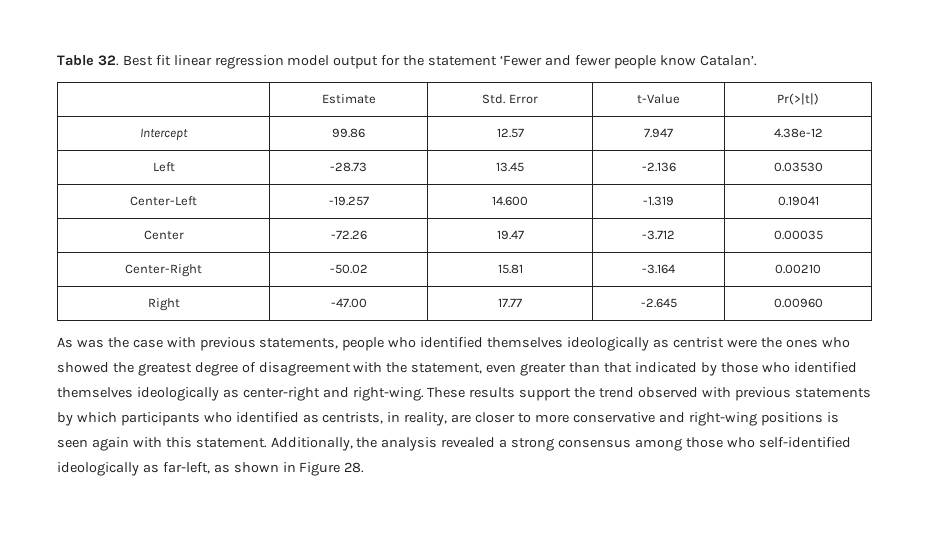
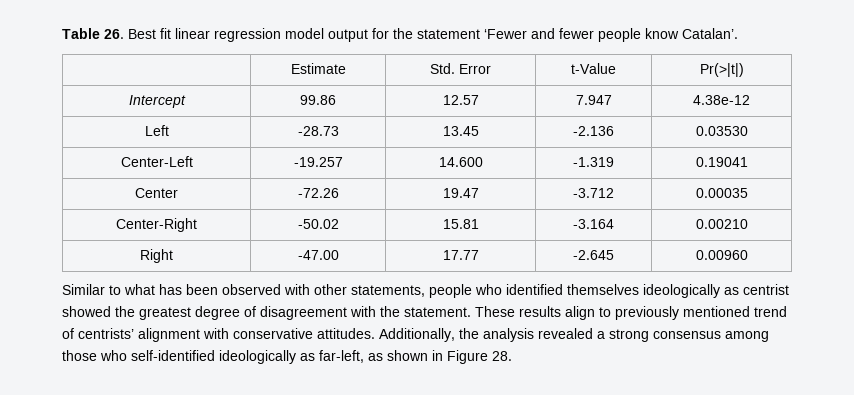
- Table 32. Best fit linear regression model output for the statement ‘Fewer and fewer people know Catalan’.
+ Table 26. Best fit linear regression model output for the statement ‘Fewer and fewer people know Catalan’.
- As was the case with previous statements, people who identified themselves ideologically as centrist were the ones who showed the greatest degree of disagreement with the statement, even greater than that indicated by those who identified themselves ideologically as center-right and right-wing. These results support the trend observed with previous statements by which participants who identified as centrists, in reality, are closer to more conservative and right-wing positions is seen again with this statement.
+ Similar to what has been observed with other statements, people who identified themselves ideologically as centrist showed the greatest degree of disagreement with the statement. These results align to previously mentioned trend of centrists’ alignment with conservative attitudes.

